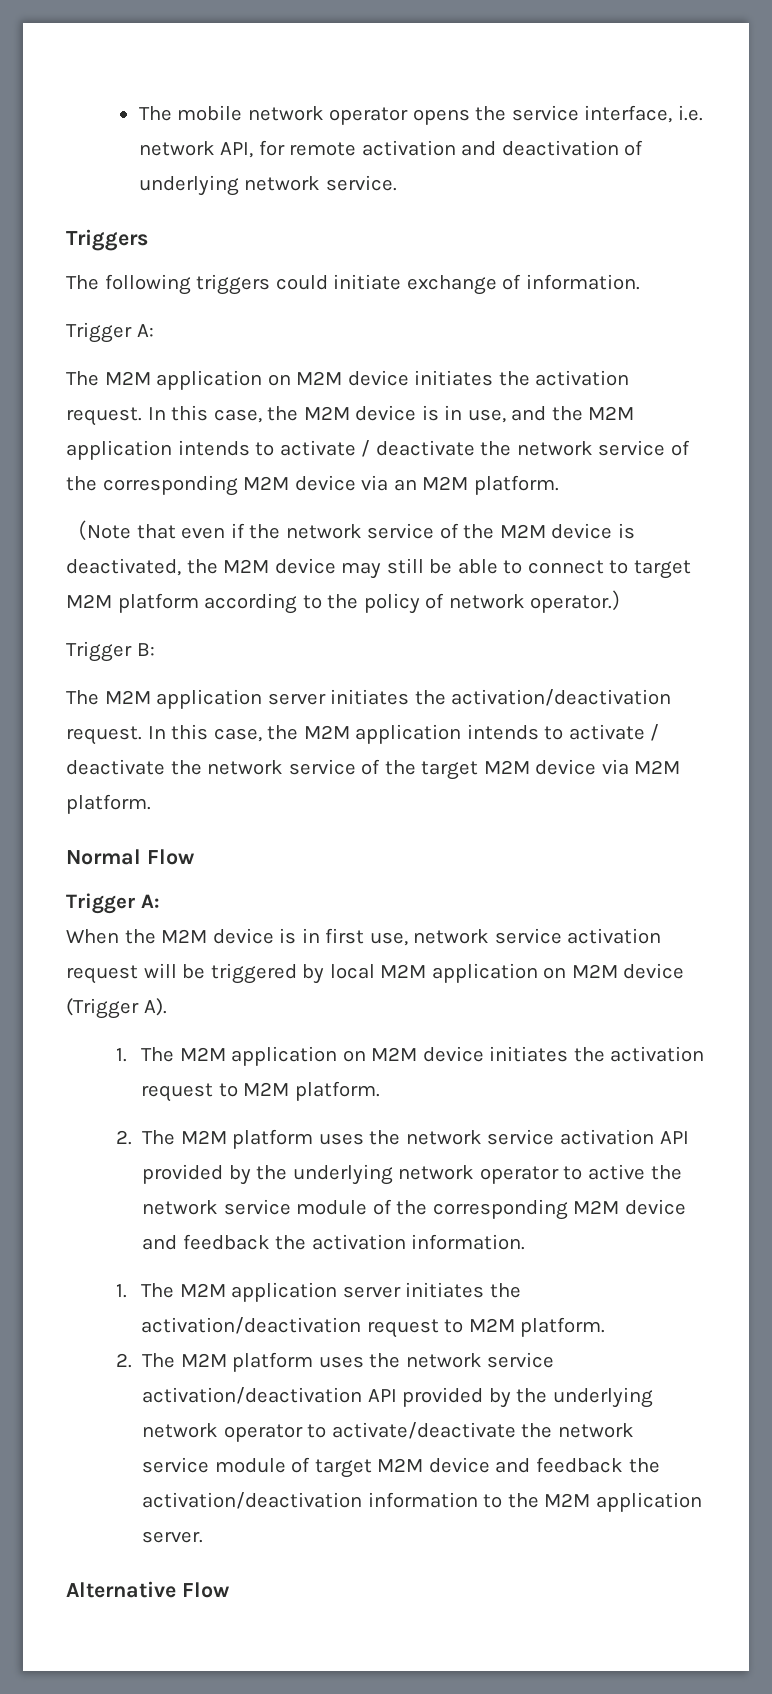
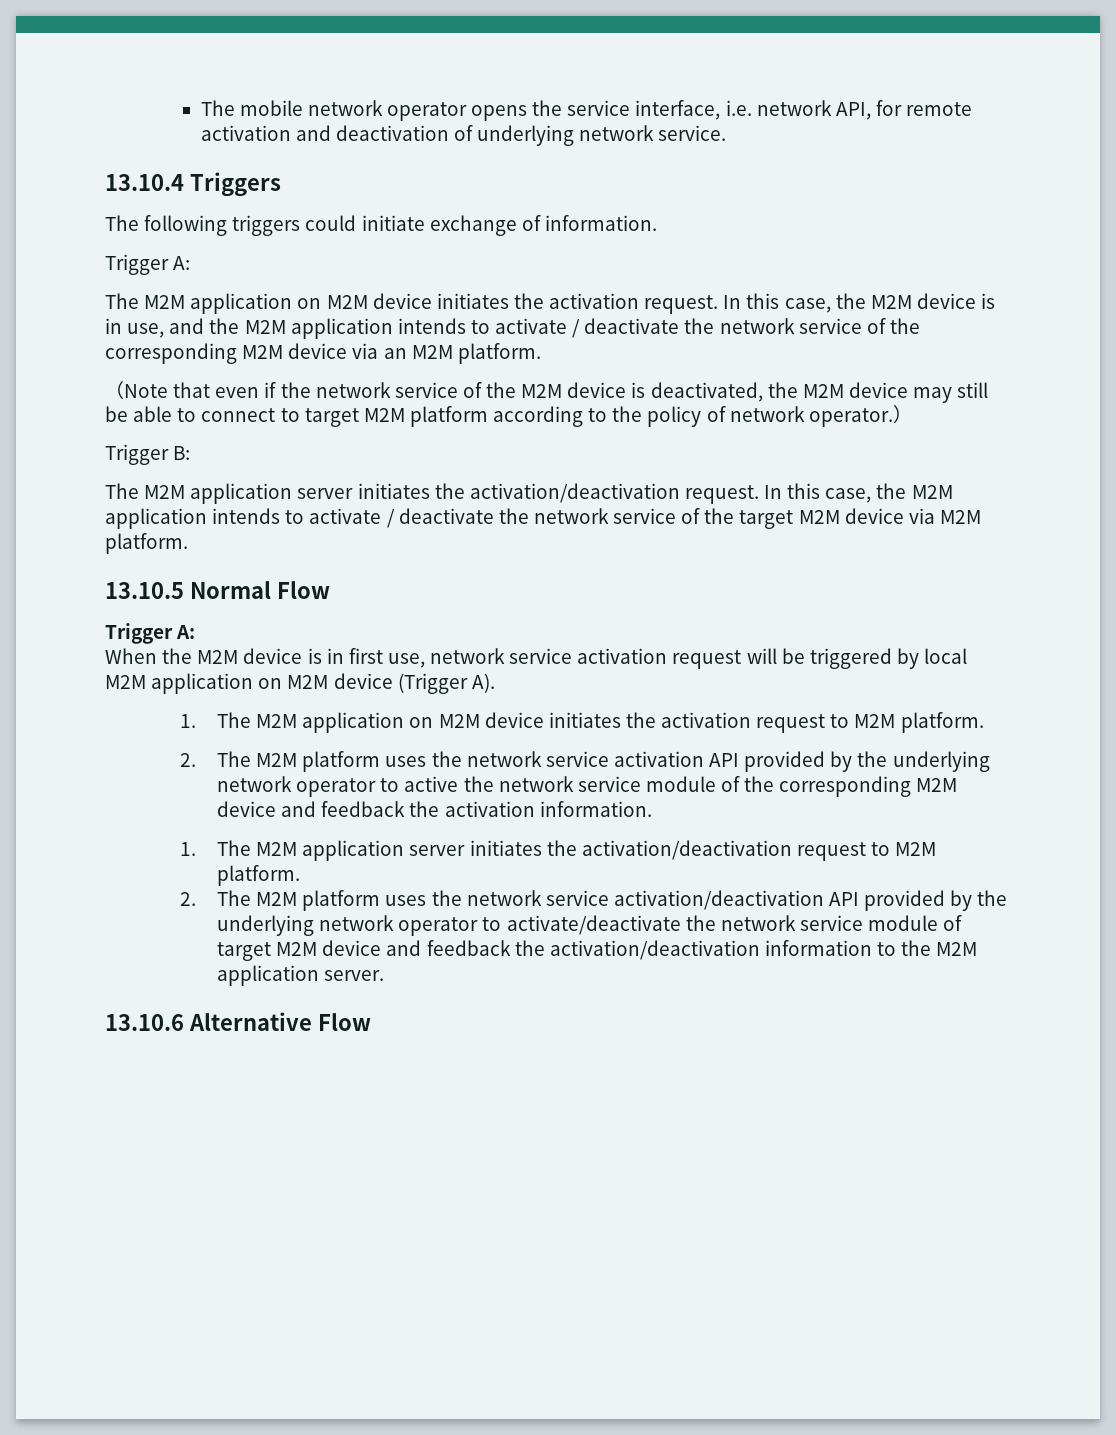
- Triggers
+ 13.10.4 Triggers
- Normal Flow
+ 13.10.5 Normal Flow
- Alternative Flow
+ 13.10.6 Alternative Flow

